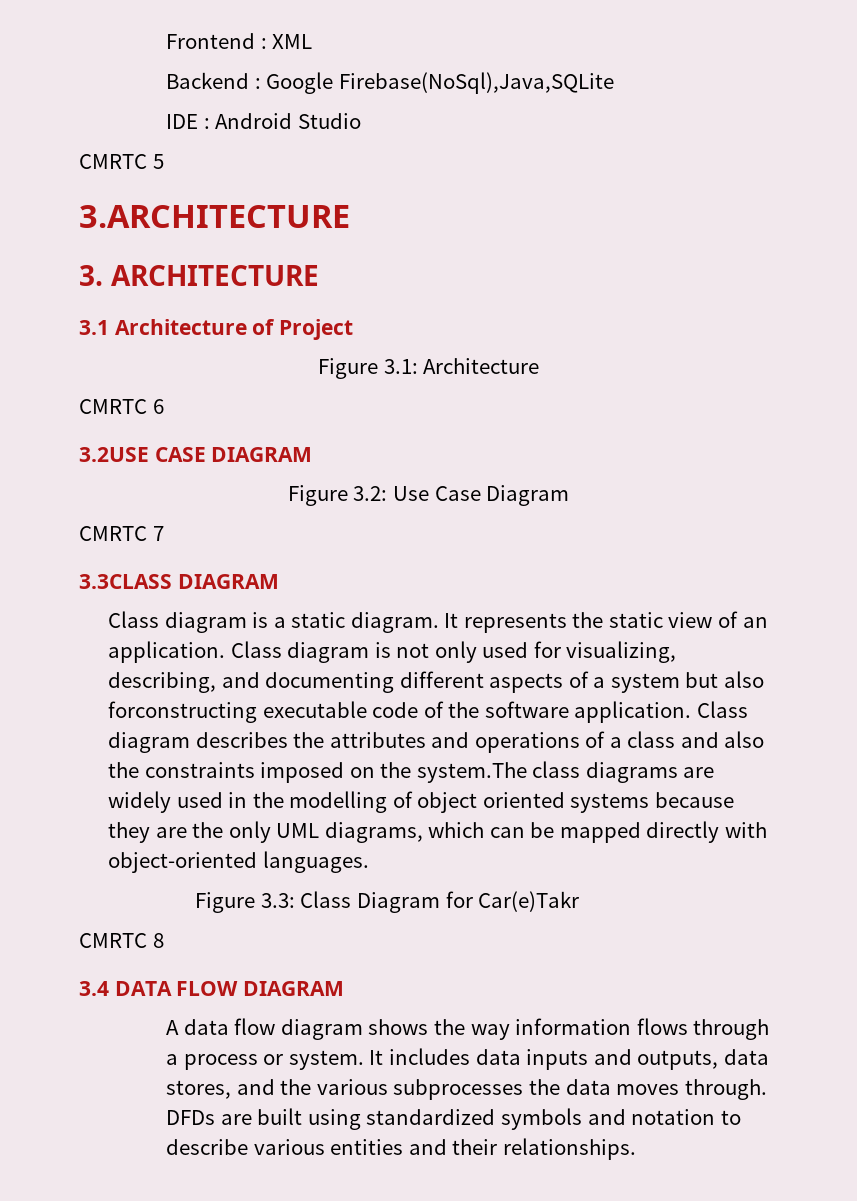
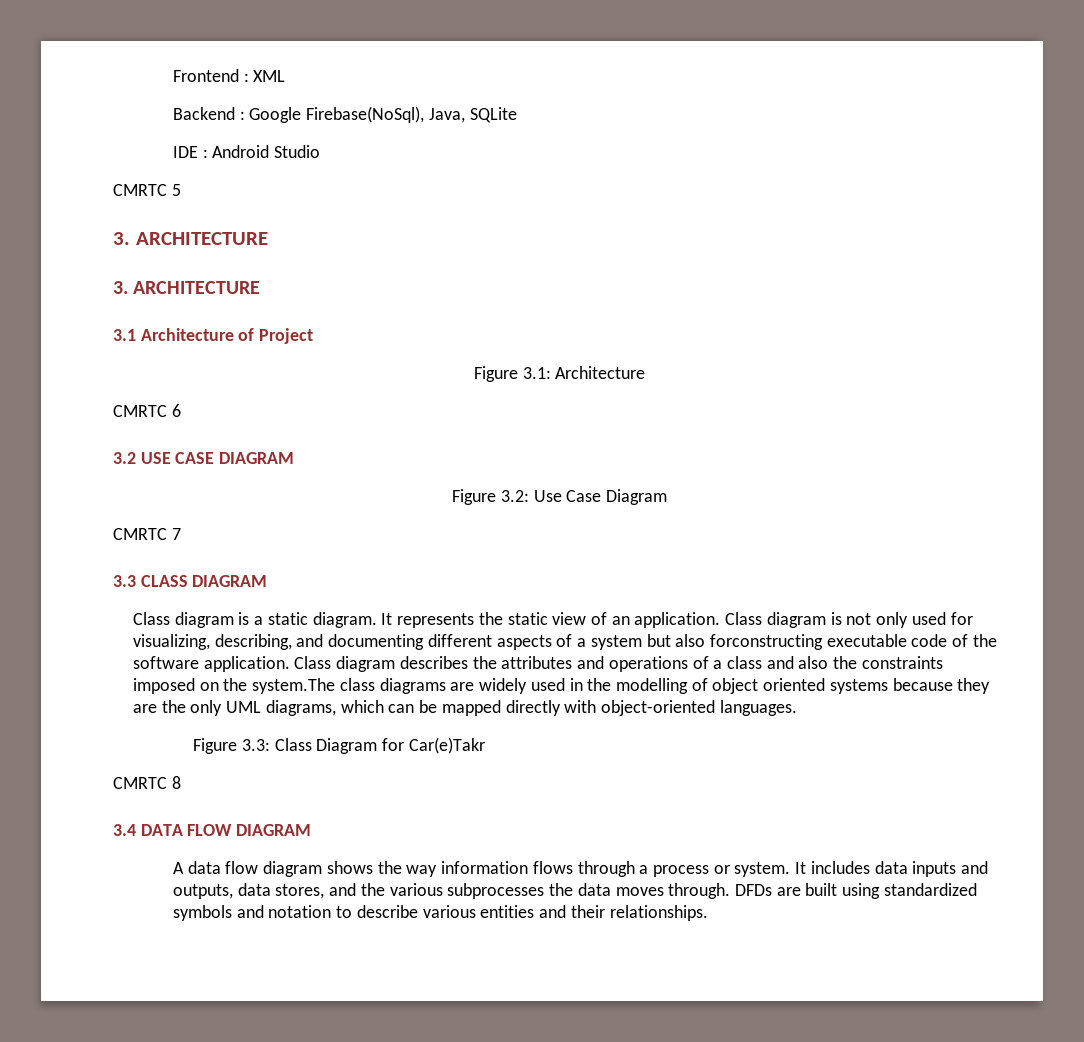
- Backend : Google Firebase(NoSql),Java,SQLite
+ Backend : Google Firebase(NoSql), Java, SQLite
  CMRTC 5
- 3.ARCHITECTURE
+ 3. ARCHITECTURE
- 3.2USE CASE DIAGRAM
+ 3.2 USE CASE DIAGRAM
- 3.3CLASS DIAGRAM
+ 3.3 CLASS DIAGRAM

